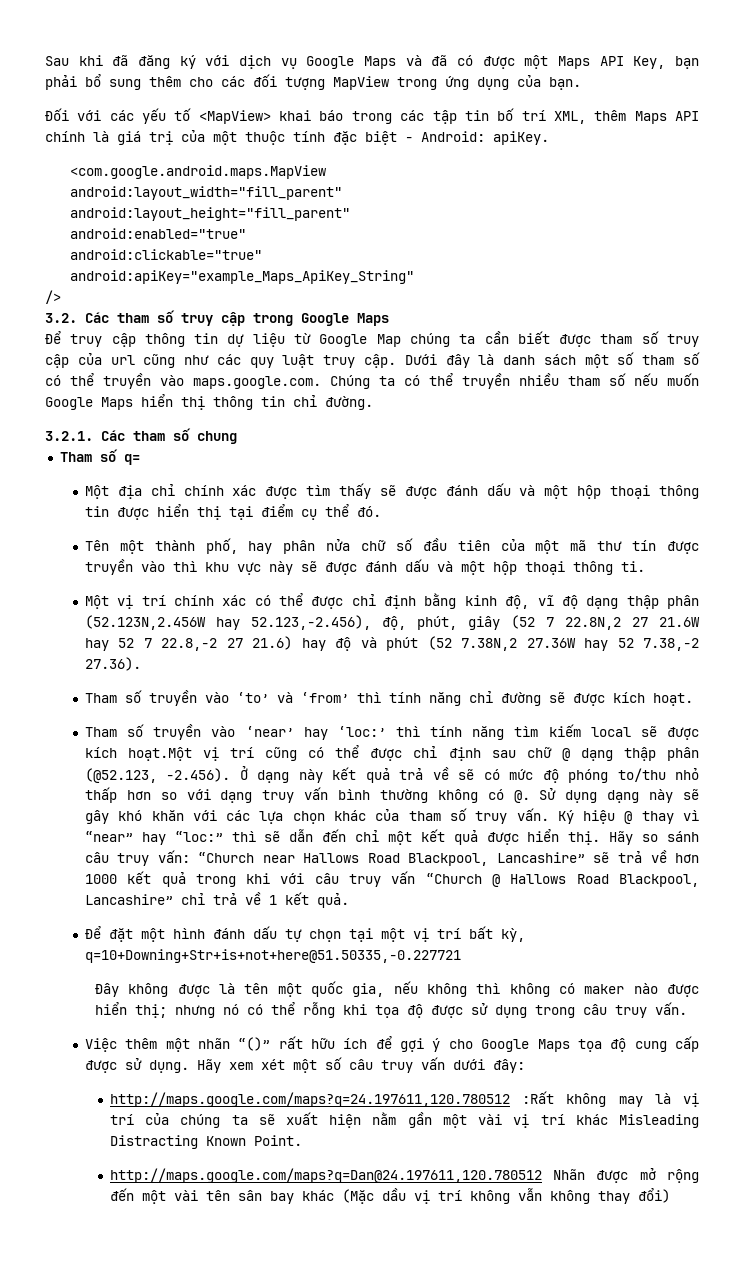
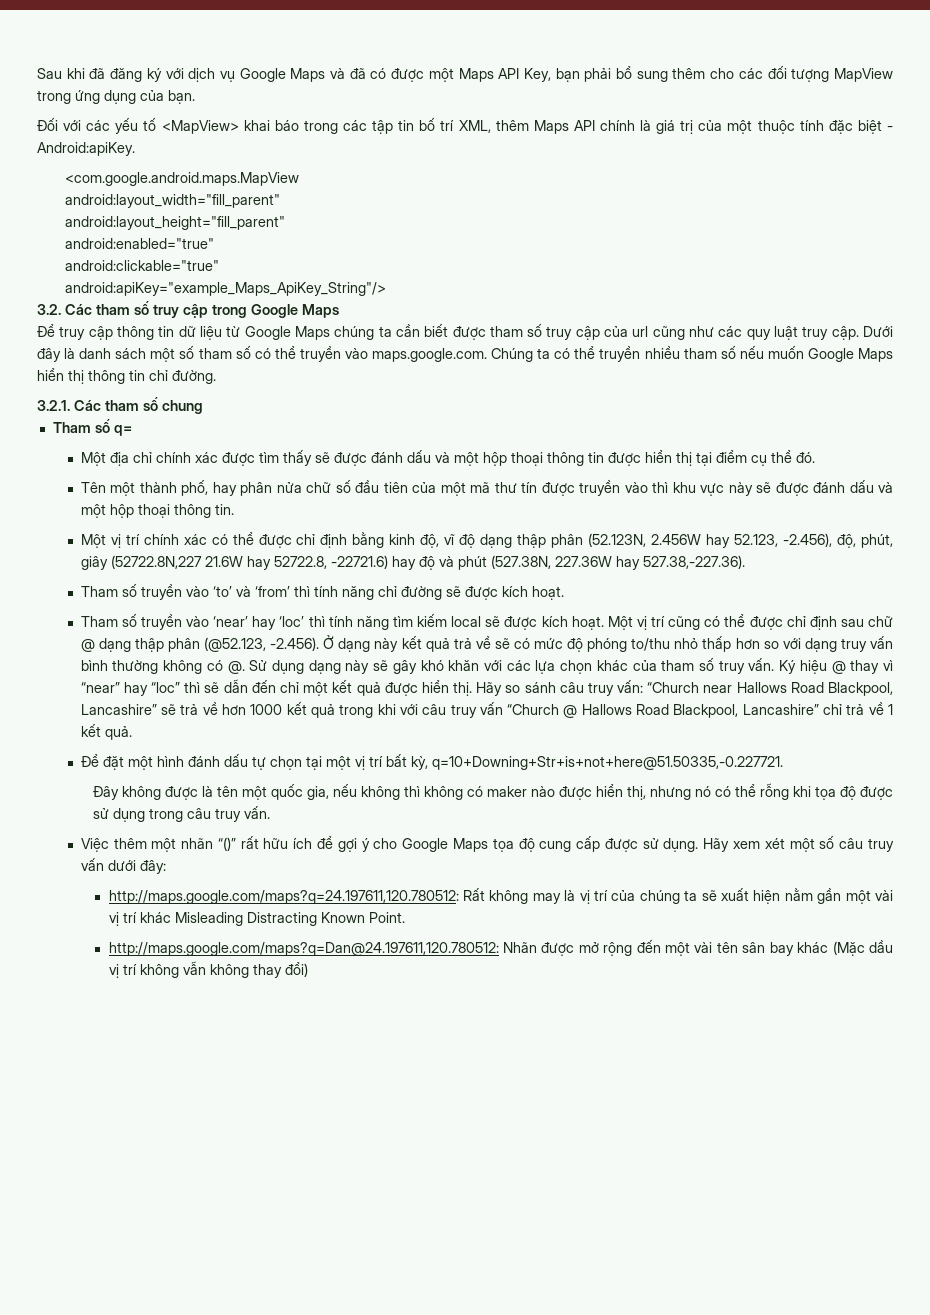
- Đối với các yếu tố <MapView> khai báo trong các tập tin bố trí XML, thêm Maps API chính là giá trị của một thuộc tính đặc biệt - Android: apiKey.
+ Đối với các yếu tố <MapView> khai báo trong các tập tin bố trí XML, thêm Maps API chính là giá trị của một thuộc tính đặc biệt - Android:apiKey.
- android:apiKey="example_Maps_ApiKey_String"
- />
+ android:apiKey="example_Maps_ApiKey_String"/>
- Để truy cập thông tin dự liệu từ Google Map chúng ta cần biết được tham số truy cập của url cũng như các quy luật truy cập.
+ Để truy cập thông tin dữ liệu từ Google Maps chúng ta cần biết được tham số truy cập của url cũng như các quy luật truy cập.
- Tên một thành phố, hay phân nửa chữ số đầu tiên của một mã thư tín được truyền vào thì khu vực này sẽ được đánh dấu và một hộp thoại thông ti.
+ Tên một thành phố, hay phân nửa chữ số đầu tiên của một mã thư tín được truyền vào thì khu vực này sẽ được đánh dấu và một hộp thoại thông tin.
- Một vị trí chính xác có thể được chỉ định bằng kinh độ, vĩ độ dạng thập phân (52.123N,2.456W hay 52.123,-2.456), độ, phút, giây (52 7 22.8N,2 27 21.6W hay 52 7 22.8,-2 27 21.6) hay độ và phút (52 7.38N,2 27.36W hay 52 7.38,-2 27.36).
+ Một vị trí chính xác có thể được chỉ định bằng kinh độ, vĩ độ dạng thập phân (52.123N, 2.456W hay 52.123, -2.456), độ, phút, giây (52722.8N,227 21.6W hay 52722.8, -22721.6) hay độ và phút (527.38N, 227.36W hay 527.38,-227.36).
- Tham số truyền vào ‘near’ hay ‘loc:’ thì tính năng tìm kiếm local sẽ được kích hoạt.Một vị trí cũng có thể được chỉ định sau chữ @ dạng thập phân (@52.123, -2.456). Ở dạng này kết quả trả về sẽ có mức độ phóng to/thu nhỏ thấp hơn so với dạng truy vấn bình thường không có @.
+ Tham số truyền vào ‘near’ hay ‘loc’ thì tính năng tìm kiếm local sẽ được kích hoạt. Một vị trí cũng có thể được chỉ định sau chữ @ dạng thập phân (@52.123, -2.456). Ở dạng này kết quả trả về sẽ có mức độ phóng to/thu nhỏ thấp hơn so với dạng truy vấn bình thường không có @.
- Ký hiệu @ thay vì “near” hay “loc:” thì sẽ dẫn đến chỉ một kết quả được hiển thị.
+ Ký hiệu @ thay vì “near” hay “loc” thì sẽ dẫn đến chỉ một kết quả được hiển thị.
- Để đặt một hình đánh dấu tự chọn tại một vị trí bất kỳ, q=10+Downing+Str+is+not+here@51.50335,-0.227721
+ Để đặt một hình đánh dấu tự chọn tại một vị trí bất kỳ, q=10+Downing+Str+is+not+here@51.50335,-0.227721.
- Đây không được là tên một quốc gia, nếu không thì không có maker nào được hiển thị; nhưng nó có thể rỗng khi tọa độ được sử dụng trong câu truy vấn.
+ Đây không được là tên một quốc gia, nếu không thì không có maker nào được hiển thị, nhưng nó có thể rỗng khi tọa độ được sử dụng trong câu truy vấn.
- http://maps.google.com/maps?q=24.197611,120.780512 :Rất không may là vị trí của chúng ta sẽ xuất hiện nằm gần một vài vị trí khác Misleading Distracting Known Point.
+ http://maps.google.com/maps?q=24.197611,120.780512: Rất không may là vị trí của chúng ta sẽ xuất hiện nằm gần một vài vị trí khác Misleading Distracting Known Point.
- http://maps.google.com/maps?q=Dan@24.197611,120.780512 Nhãn được mở rộng đến một vài tên sân bay khác (Mặc dầu vị trí không vẫn không thay đổi)
+ http://maps.google.com/maps?q=Dan@24.197611,120.780512: Nhãn được mở rộng đến một vài tên sân bay khác (Mặc dầu vị trí không vẫn không thay đổi)

